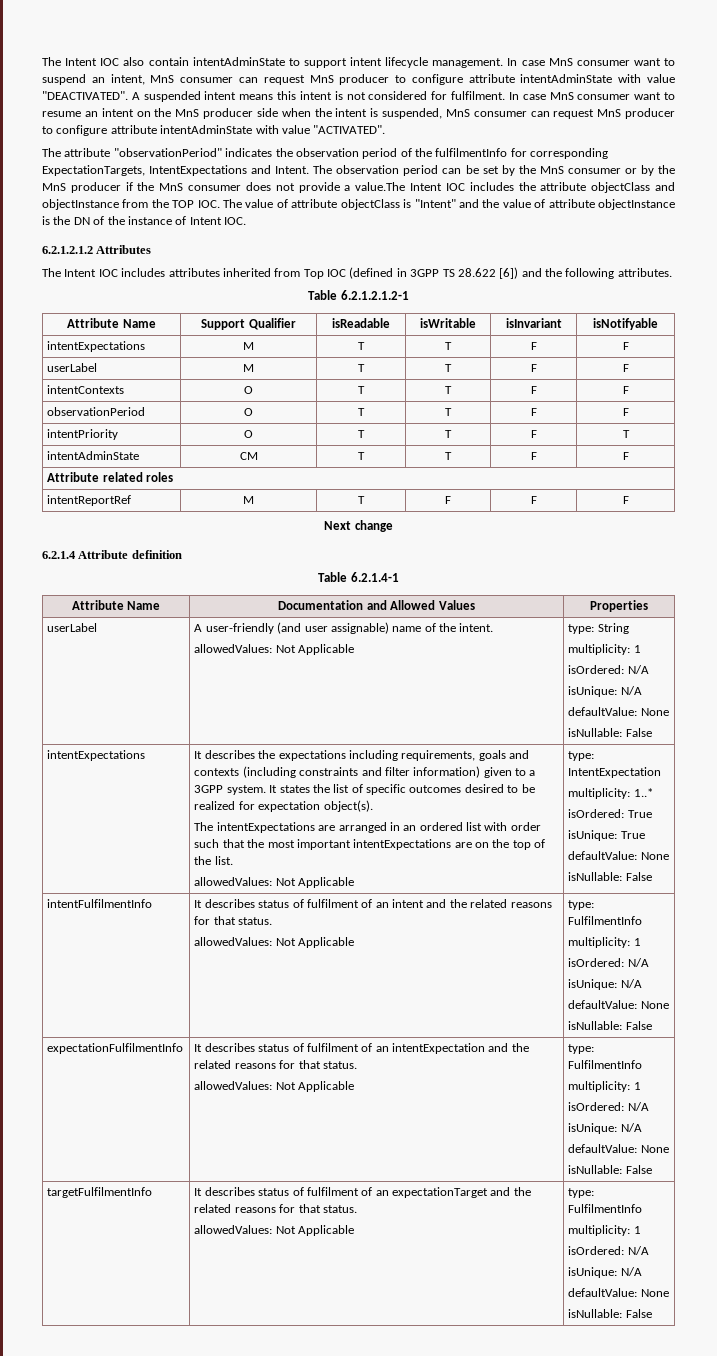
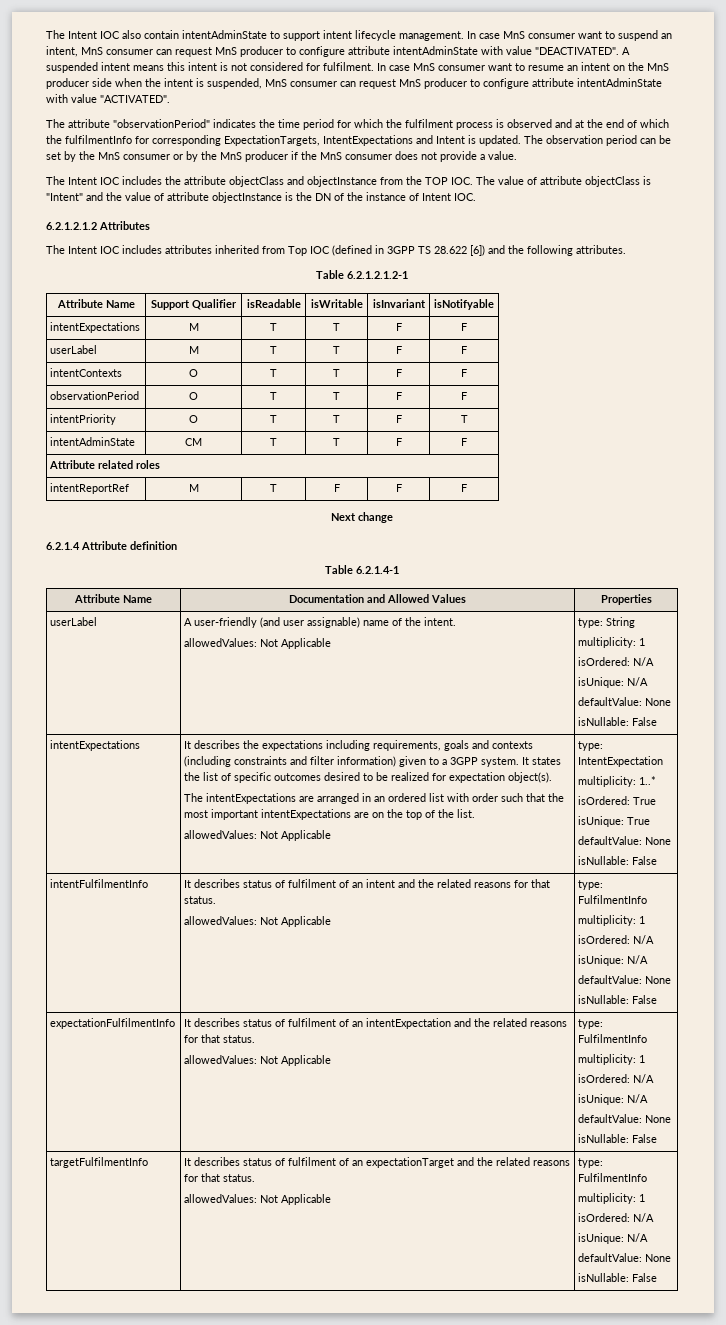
- The attribute "observationPeriod" indicates the observation period of the fulfilmentInfo for corresponding ExpectationTargets, IntentExpectations and Intent.
+ The attribute "observationPeriod" indicates the time period for which the fulfilment process is observed and at the end of which the fulfilmentInfo for corresponding ExpectationTargets, IntentExpectations and Intent is updated.
- The observation period can be set by the MnS consumer or by the MnS producer if the MnS consumer does not provide a value.The Intent IOC includes the attribute objectClass and objectInstance from the TOP IOC. The value of attribute objectClass is "Intent" and the value of attribute objectInstance is the DN of the instance of Intent IOC.
+ The observation period can be set by the MnS consumer or by the MnS producer if the MnS consumer does not provide a value.
+ The Intent IOC includes the attribute objectClass and objectInstance from the TOP IOC. The value of attribute objectClass is "Intent" and the value of attribute objectInstance is the DN of the instance of Intent IOC.

